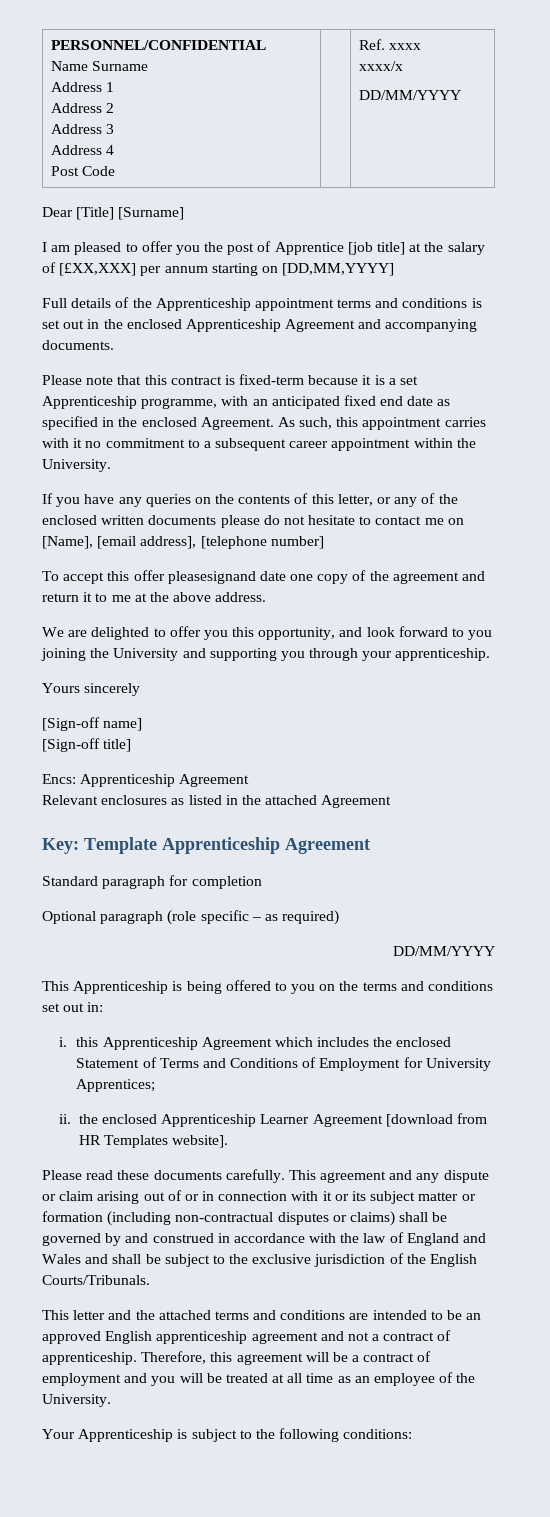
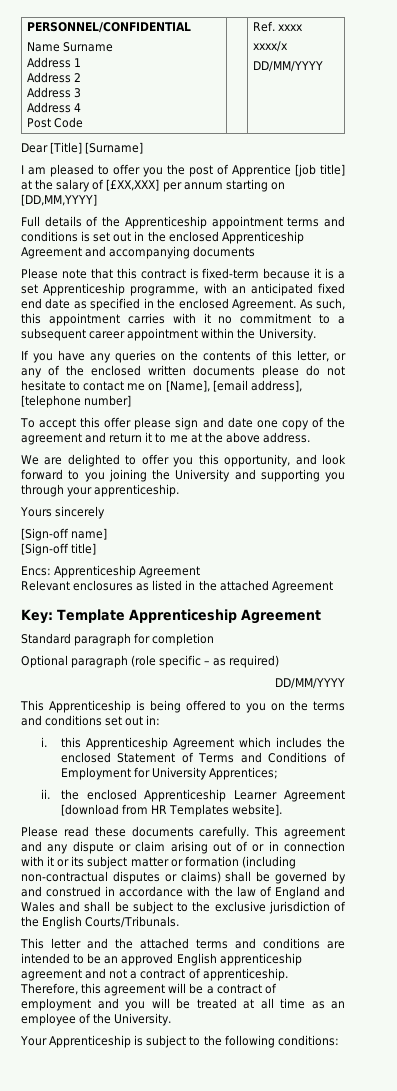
- Full details of the Apprenticeship appointment terms and conditions is set out in the enclosed Apprenticeship Agreement and accompanying documents.
+ Full details of the Apprenticeship appointment terms and conditions is set out in the enclosed Apprenticeship Agreement and accompanying documents
- To accept this offer pleasesignand date one copy of the agreement and return it to me at the above address.
+ To accept this offer please sign and date one copy of the agreement and return it to me at the above address.

